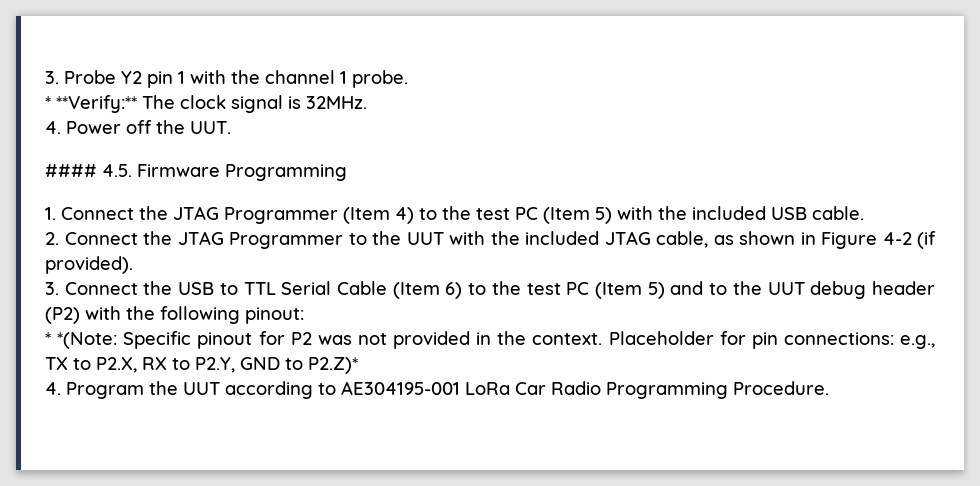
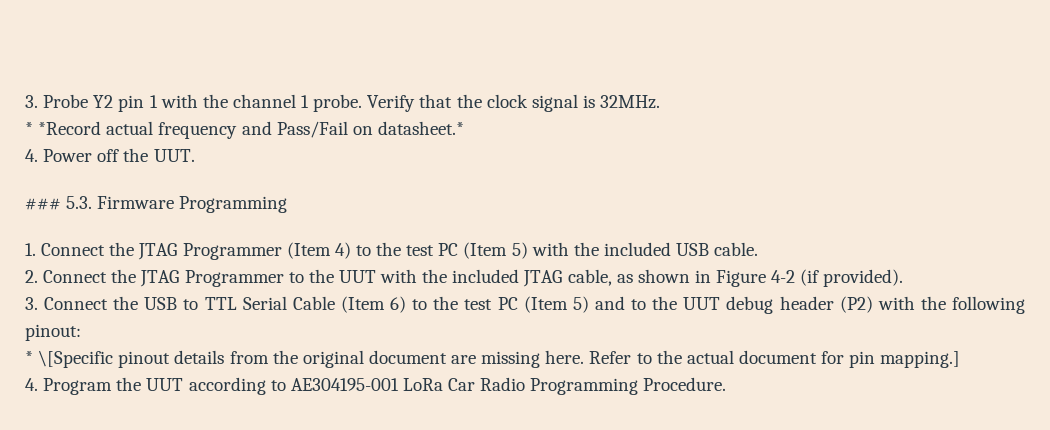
- 3. Probe Y2 pin 1 with the channel 1 probe.
- * **Verify:** The clock signal is 32MHz.
+ 3. Probe Y2 pin 1 with the channel 1 probe. Verify that the clock signal is 32MHz.
+ * *Record actual frequency and Pass/Fail on datasheet.*
- #### 4.5. Firmware Programming
+ ### 5.3. Firmware Programming
- * *(Note: Specific pinout for P2 was not provided in the context. Placeholder for pin connections: e.g., TX to P2.X, RX to P2.Y, GND to P2.Z)*
+ * \[Specific pinout details from the original document are missing here. Refer to the actual document for pin mapping.]

